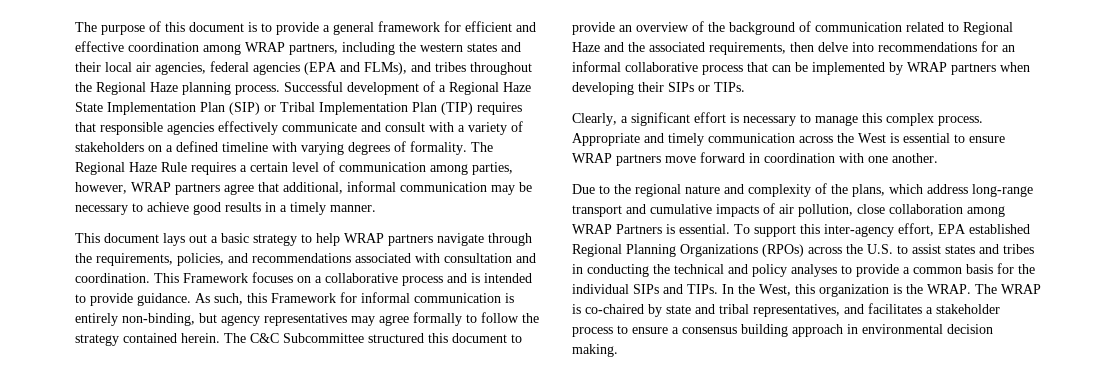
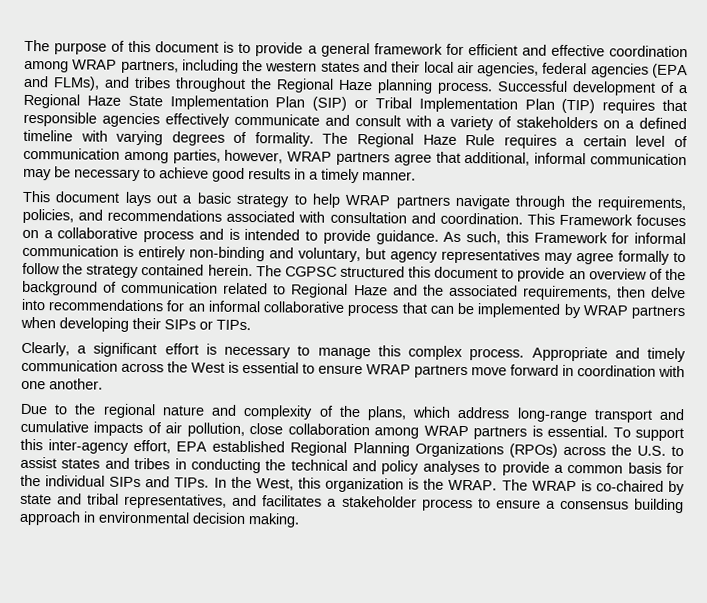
- As such, this Framework for informal communication is entirely non-binding, but agency representatives may agree formally to follow the strategy contained herein.
+ As such, this Framework for informal communication is entirely non-binding and voluntary, but agency representatives may agree formally to follow the strategy contained herein.
- The C&C Subcommittee structured this document to provide an overview of the background of communication related to Regional Haze and the associated requirements, then delve into recommendations for an informal collaborative process that can be implemented by WRAP partners when developing their SIPs or TIPs.
+ The CGPSC structured this document to provide an overview of the background of communication related to Regional Haze and the associated requirements, then delve into recommendations for an informal collaborative process that can be implemented by WRAP partners when developing their SIPs or TIPs.
- Due to the regional nature and complexity of the plans, which address long-range transport and cumulative impacts of air pollution, close collaboration among WRAP Partners is essential.
+ Due to the regional nature and complexity of the plans, which address long-range transport and cumulative impacts of air pollution, close collaboration among WRAP partners is essential.

